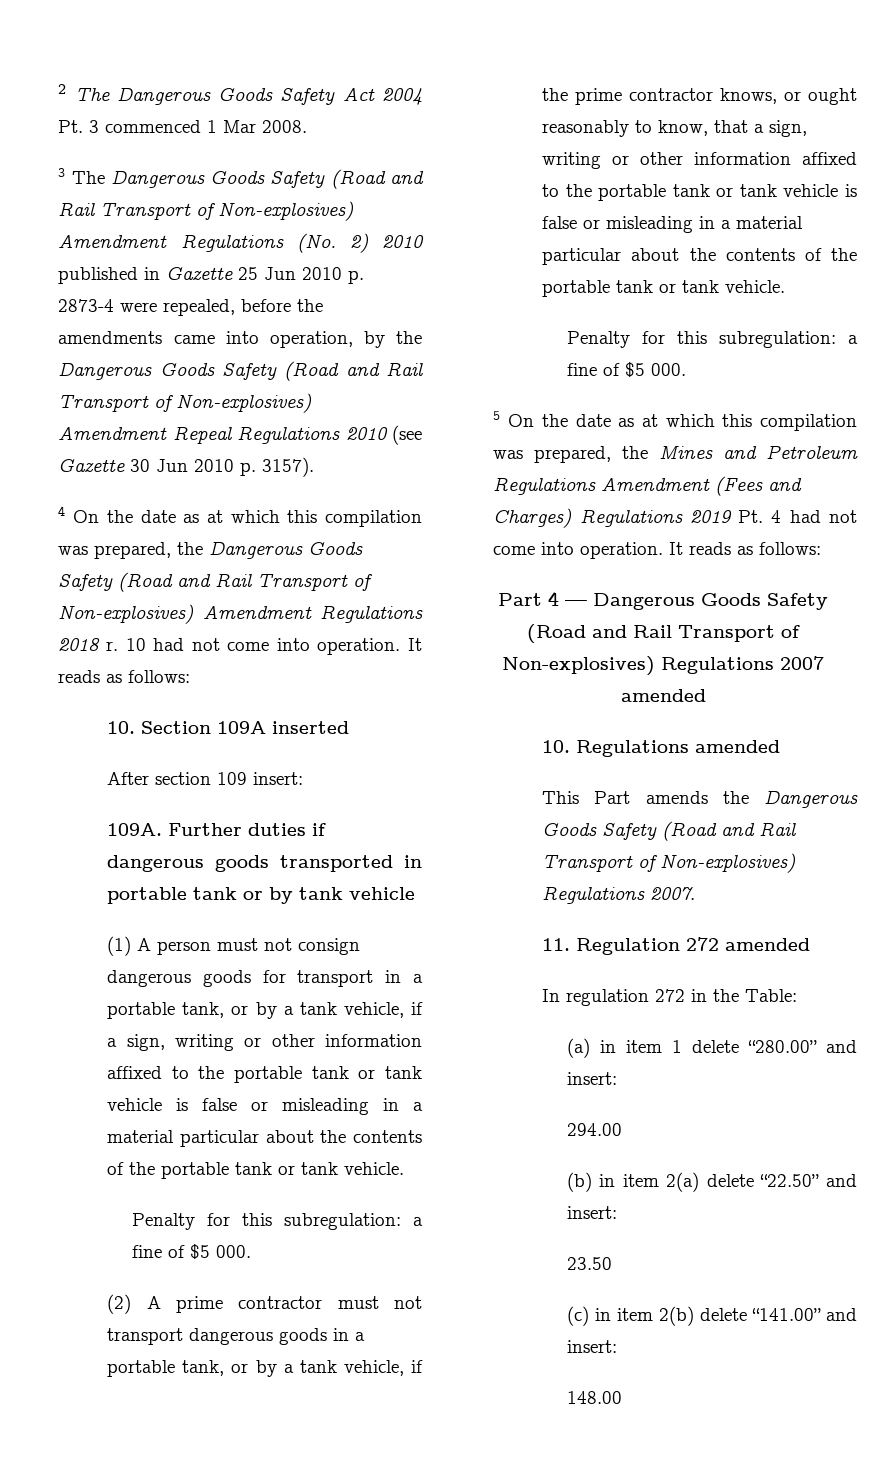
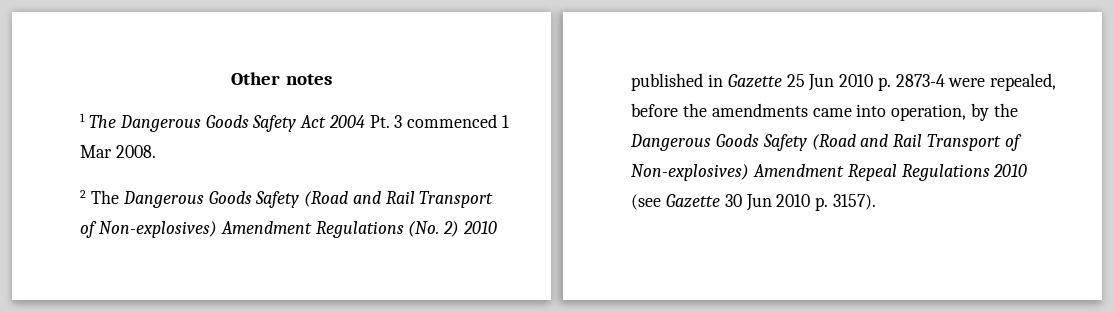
- 2 The Dangerous Goods Safety Act 2004 Pt. 3 commenced 1 Mar 2008.
+ Other notes
+ 1 The Dangerous Goods Safety Act 2004 Pt. 3 commenced 1 Mar 2008.
- 3 The Dangerous Goods Safety (Road and Rail Transport of Non-explosives) Amendment Regulations (No. 2) 2010 published in Gazette 25 Jun 2010 p. 2873-4 were repealed, before the amendments came into operation, by the Dangerous Goods Safety (Road and Rail Transport of Non-explosives) Amendment Repeal Regulations 2010 (see Gazette 30 Jun 2010 p. 3157).
+ 2 The Dangerous Goods Safety (Road and Rail Transport of Non-explosives) Amendment Regulations (No. 2) 2010 published in Gazette 25 Jun 2010 p. 2873-4 were repealed, before the amendments came into operation, by the Dangerous Goods Safety (Road and Rail Transport of Non-explosives) Amendment Repeal Regulations 2010 (see Gazette 30 Jun 2010 p. 3157).
- 4 On the date as at which this compilation was prepared, the Dangerous Goods Safety (Road and Rail Transport of Non-explosives) Amendment Regulations 2018 r. 10 had not come into operation. It reads as follows:
- 10. Section 109A inserted
- After section 109 insert:
- 109A. Further duties if dangerous goods transported in portable tank or by tank vehicle
- (1) A person must not consign dangerous goods for transport in a portable tank, or by a tank vehicle, if a sign, writing or other information affixed to the portable tank or tank vehicle is false or misleading in a material particular about the contents of the portable tank or tank vehicle.
- Penalty for this subregulation: a fine of $5 000.
- (2) A prime contractor must not transport dangerous goods in a portable tank, or by a tank vehicle, if the prime contractor knows, or ought reasonably to know, that a sign, writing or other information affixed to the portable tank or tank vehicle is false or misleading in a material particular about the contents of the portable tank or tank vehicle.
- Penalty for this subregulation: a fine of $5 000.
- 5 On the date as at which this compilation was prepared, the Mines and Petroleum Regulations Amendment (Fees and Charges) Regulations 2019 Pt. 4 had not come into operation. It reads as follows:
- Part 4 — Dangerous Goods Safety (Road and Rail Transport of Non-explosives) Regulations 2007 amended
- 10. Regulations amended
- This Part amends the Dangerous Goods Safety (Road and Rail Transport of Non-explosives) Regulations 2007.
- 11. Regulation 272 amended
- In regulation 272 in the Table:
- (a) in item 1 delete “280.00” and insert:
- 294.00
- (b) in item 2(a) delete “22.50” and insert:
- 23.50
- (c) in item 2(b) delete “141.00” and insert:
- 148.00

